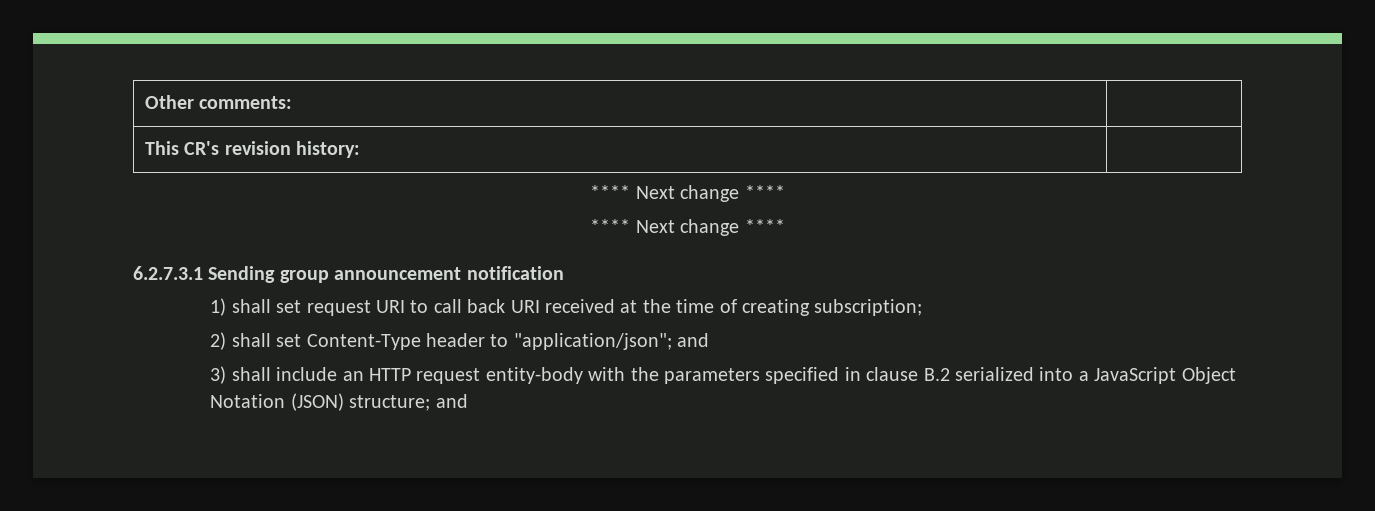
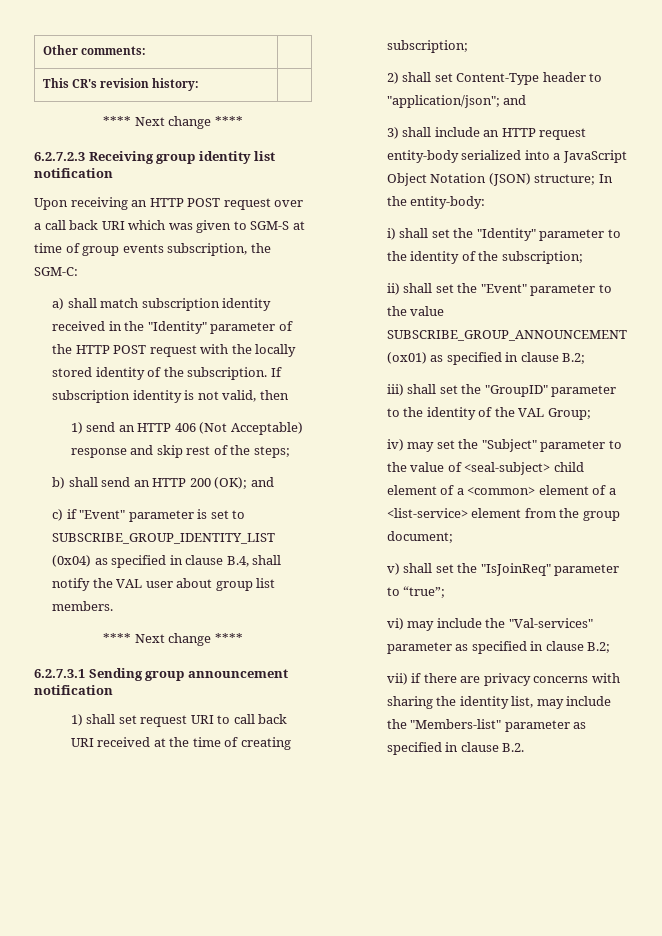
+ 6.2.7.2.3 Receiving group identity list notification
+ Upon receiving an HTTP POST request over a call back URI which was given to SGM-S at time of group events subscription, the SGM-C:
+ a) shall match subscription identity received in the "Identity" parameter of the HTTP POST request with the locally stored identity of the subscription. If subscription identity is not valid, then
+ 1) send an HTTP 406 (Not Acceptable) response and skip rest of the steps;
+ b) shall send an HTTP 200 (OK); and
+ c) if "Event" parameter is set to SUBSCRIBE_GROUP_IDENTITY_LIST (0x04) as specified in clause B.4, shall notify the VAL user about group list members.
- 3) shall include an HTTP request entity-body with the parameters specified in clause B.2 serialized into a JavaScript Object Notation (JSON) structure; and
+ 3) shall include an HTTP request entity-body serialized into a JavaScript Object Notation (JSON) structure; In the entity-body:
+ i) shall set the "Identity" parameter to the identity of the subscription;
+ ii) shall set the "Event" parameter to the value SUBSCRIBE_GROUP_ANNOUNCEMENT (ox01) as specified in clause B.2;
+ iii) shall set the "GroupID" parameter to the identity of the VAL Group;
+ iv) may set the "Subject" parameter to the value of <seal-subject> child element of a <common> element of a <list-service> element from the group document;
+ v) shall set the "IsJoinReq" parameter to “true”;
+ vi) may include the "Val-services" parameter as specified in clause B.2;
+ vii) if there are privacy concerns with sharing the identity list, may include the "Members-list" parameter as specified in clause B.2.

